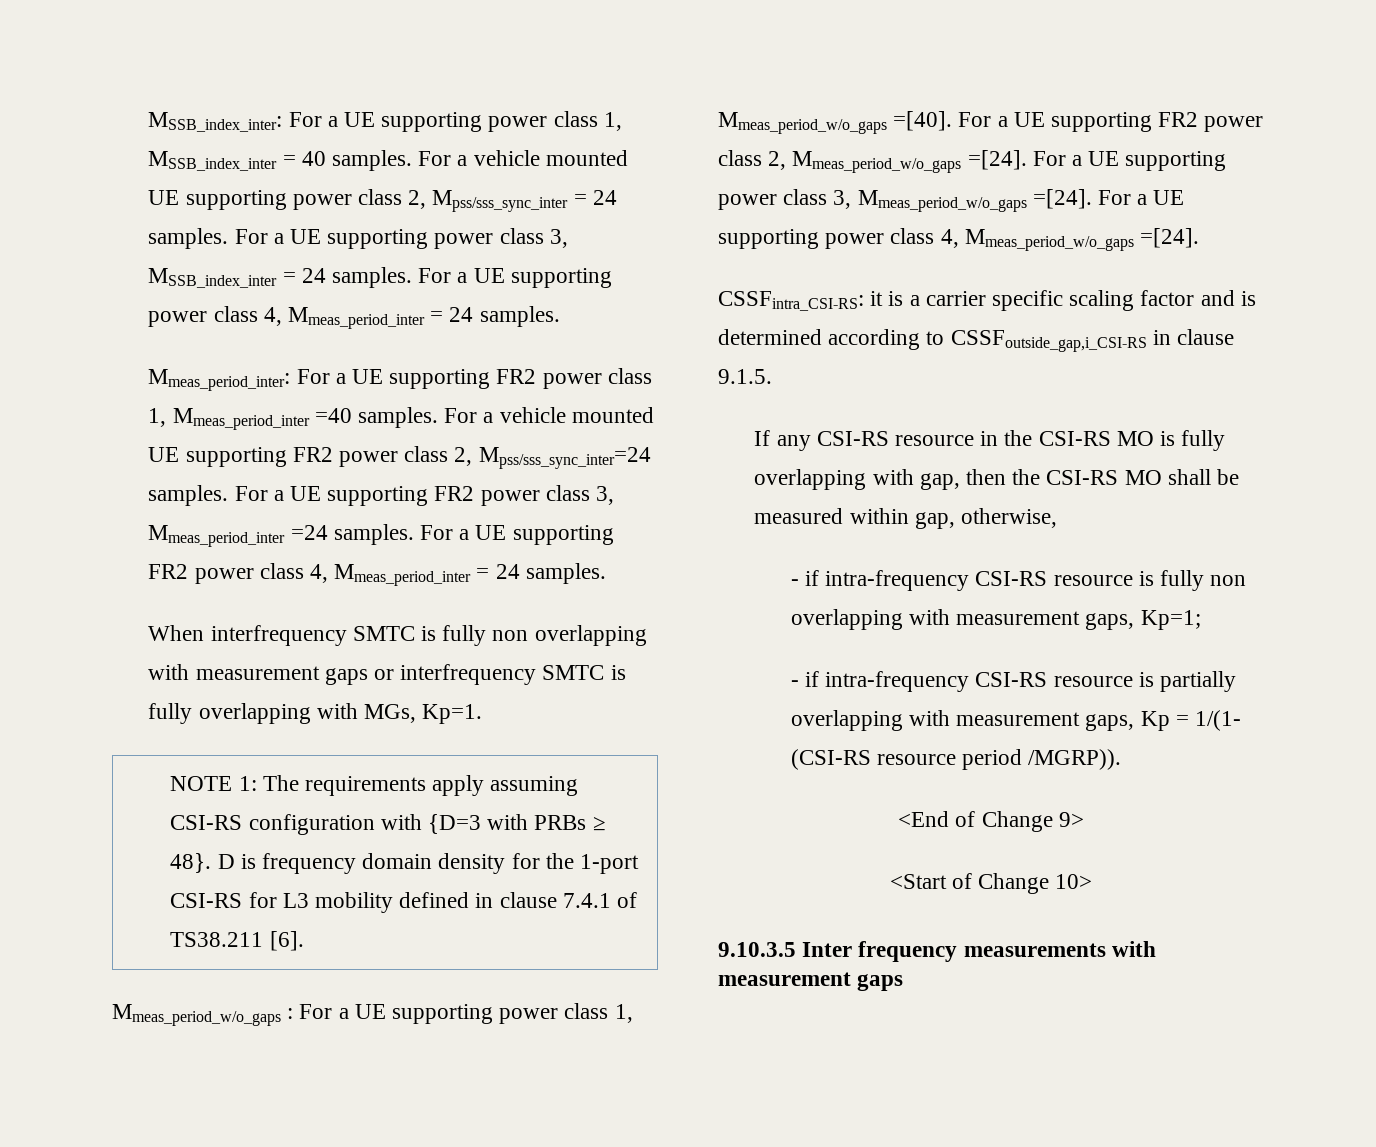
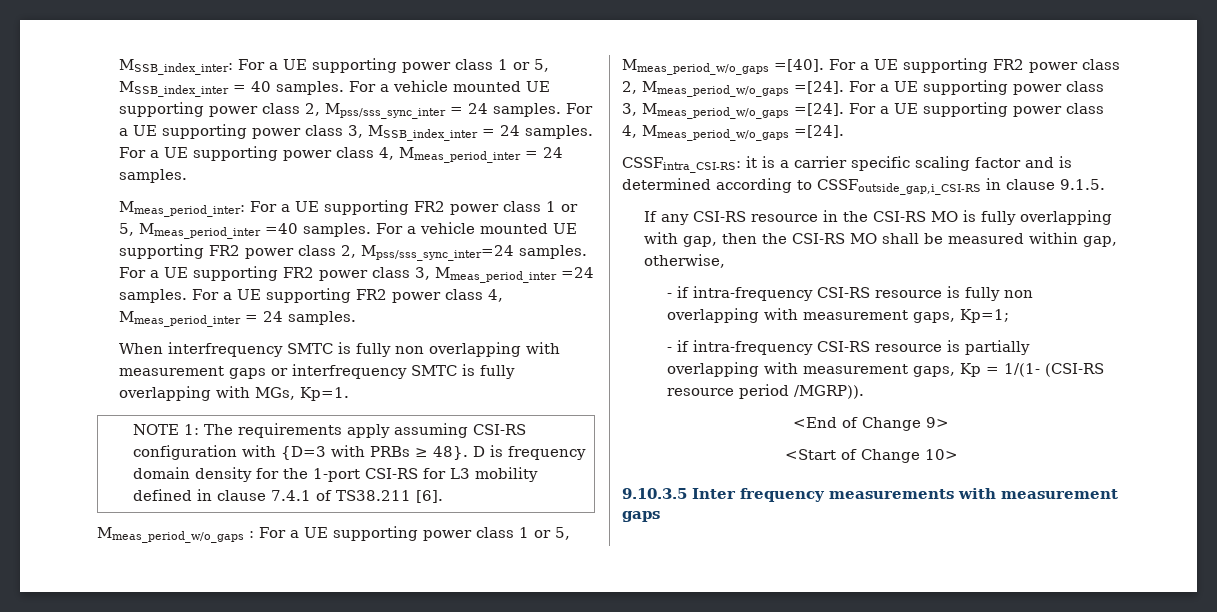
- MSSB_index_inter: For a UE supporting power class 1, MSSB_index_inter = 40 samples.
+ MSSB_index_inter: For a UE supporting power class 1 or 5, MSSB_index_inter = 40 samples.
- Mmeas_period_inter: For a UE supporting FR2 power class 1, Mmeas_period_inter =40 samples.
+ Mmeas_period_inter: For a UE supporting FR2 power class 1 or 5, Mmeas_period_inter =40 samples.
- Mmeas_period_w/o_gaps : For a UE supporting power class 1, Mmeas_period_w/o_gaps =[40].
+ Mmeas_period_w/o_gaps : For a UE supporting power class 1 or 5, Mmeas_period_w/o_gaps =[40].

